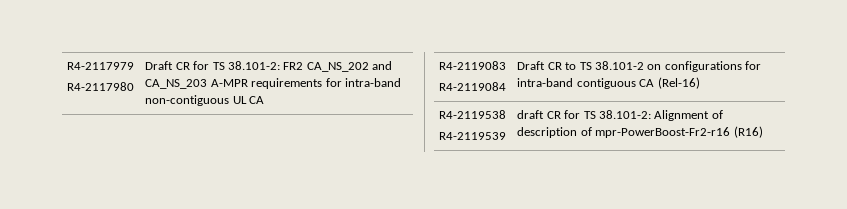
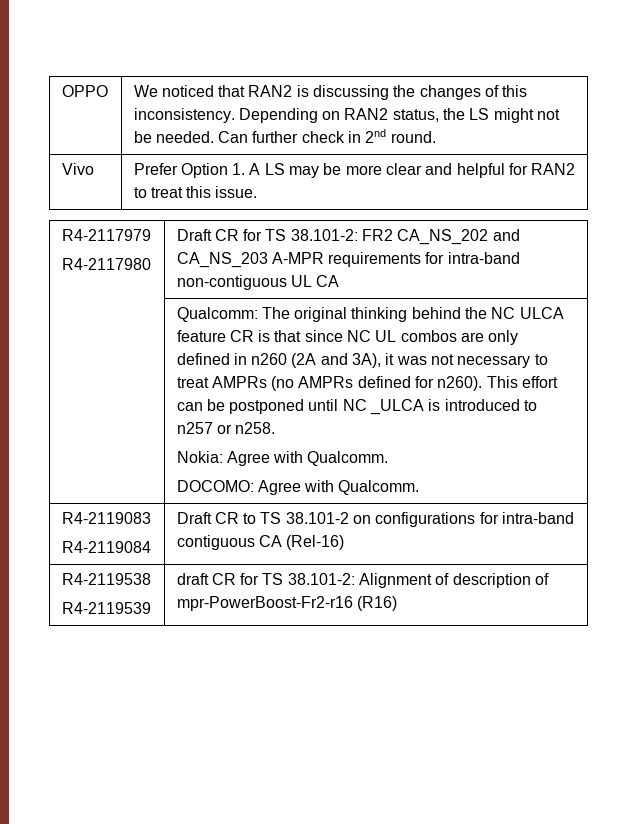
+ OPPO | We noticed that RAN2 is discussing the changes of this inconsistency. Depending on RAN2 status, the LS might not be needed. Can further check in 2nd round.
+ Vivo | Prefer Option 1. A LS may be more clear and helpful for RAN2 to treat this issue.
+ Qualcomm: The original thinking behind the NC ULCA feature CR is that since NC UL combos are only defined in n260 (2A and 3A), it was not necessary to treat AMPRs (no AMPRs defined for n260). This effort can be postponed until NC _ULCA is introduced to n257 or n258.
+ Nokia: Agree with Qualcomm.
+ DOCOMO: Agree with Qualcomm.

